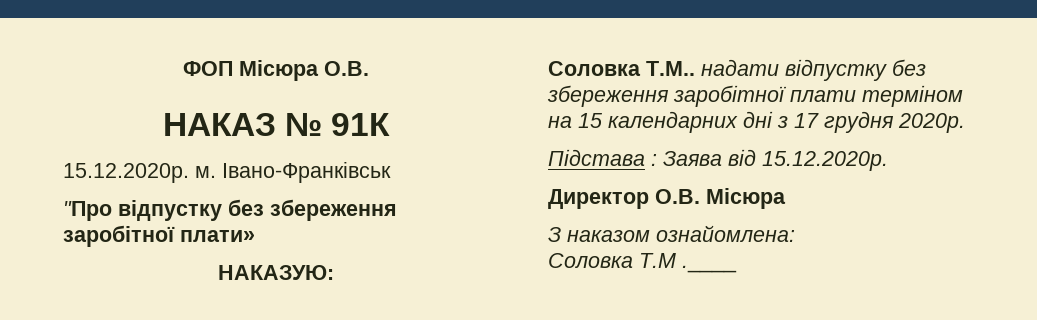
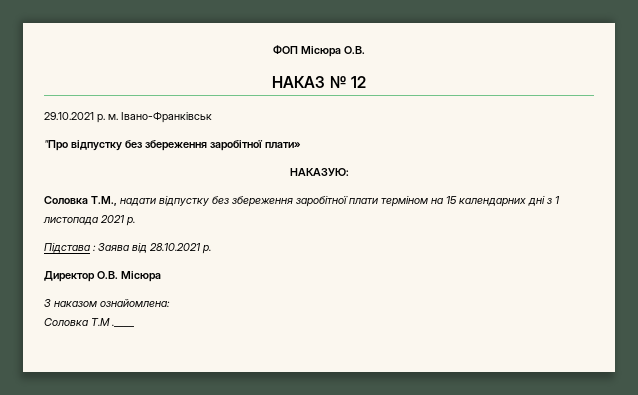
- НАКАЗ № 91К
- 15.12.2020р. м.
+ НАКАЗ № 12
+ 29.10.2021 р. м.
- Соловка Т.М.. надати відпустку без збереження заробітної плати терміном на 15 календарних дні з 17 грудня 2020р.
+ Соловка Т.М., надати відпустку без збереження заробітної плати терміном на 15 календарних дні з 1 листопада 2021 р.
- Підстава : Заява від 15.12.2020р.
+ Підстава : Заява від 28.10.2021 р.

